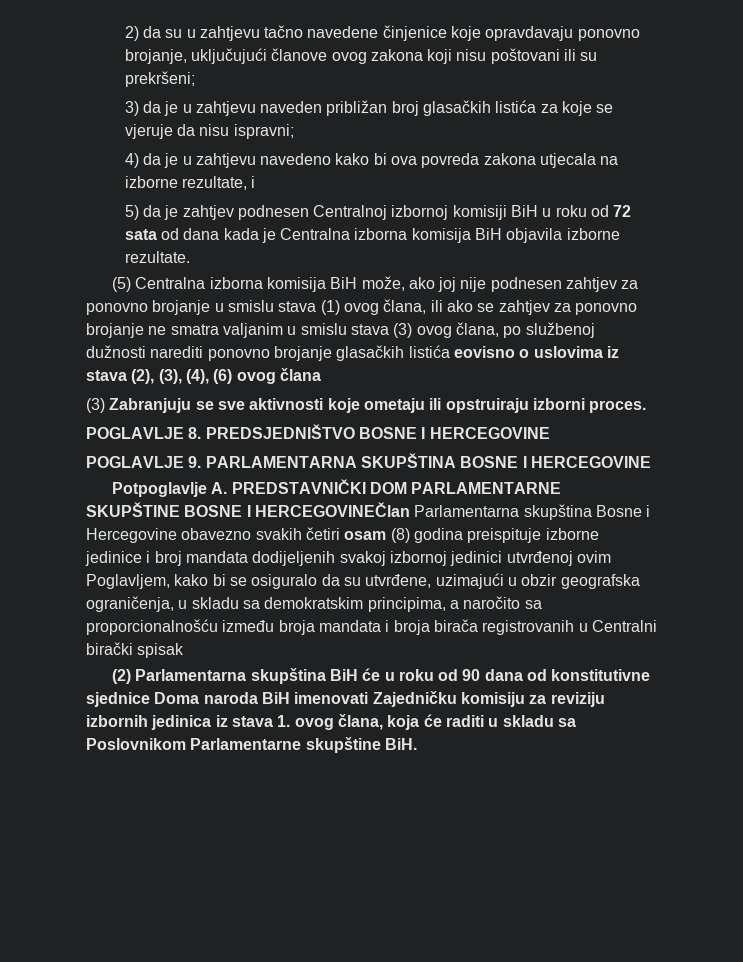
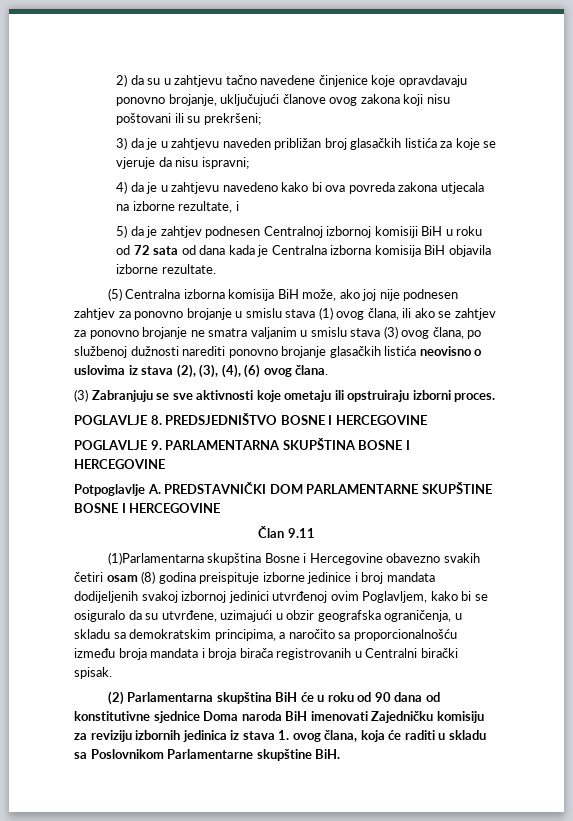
- (5) Centralna izborna komisija BiH može, ako joj nije podnesen zahtjev za ponovno brojanje u smislu stava (1) ovog člana, ili ako se zahtjev za ponovno brojanje ne smatra valjanim u smislu stava (3) ovog člana, po službenoj dužnosti narediti ponovno brojanje glasačkih listića eovisno o uslovima iz stava (2), (3), (4), (6) ovog člana
+ (5) Centralna izborna komisija BiH može, ako joj nije podnesen zahtjev za ponovno brojanje u smislu stava (1) ovog člana, ili ako se zahtjev za ponovno brojanje ne smatra valjanim u smislu stava (3) ovog člana, po službenoj dužnosti narediti ponovno brojanje glasačkih listića neovisno o uslovima iz stava (2), (3), (4), (6) ovog člana.
- Potpoglavlje A. PREDSTAVNIČKI DOM PARLAMENTARNE SKUPŠTINE BOSNE I HERCEGOVINEČlan Parlamentarna skupština Bosne i Hercegovine obavezno svakih četiri osam (8) godina preispituje izborne jedinice i broj mandata dodijeljenih svakoj izbornoj jedinici utvrđenoj ovim Poglavljem, kako bi se osiguralo da su utvrđene, uzimajući u obzir geografska ograničenja, u skladu sa demokratskim principima, a naročito sa proporcionalnošću između broja mandata i broja birača registrovanih u Centralni birački spisak
+ Potpoglavlje A. PREDSTAVNIČKI DOM PARLAMENTARNE SKUPŠTINE BOSNE I HERCEGOVINE
+ Član 9.11
+ (1)Parlamentarna skupština Bosne i Hercegovine obavezno svakih četiri osam (8) godina preispituje izborne jedinice i broj mandata dodijeljenih svakoj izbornoj jedinici utvrđenoj ovim Poglavljem, kako bi se osiguralo da su utvrđene, uzimajući u obzir geografska ograničenja, u skladu sa demokratskim principima, a naročito sa proporcionalnošću između broja mandata i broja birača registrovanih u Centralni birački spisak.

